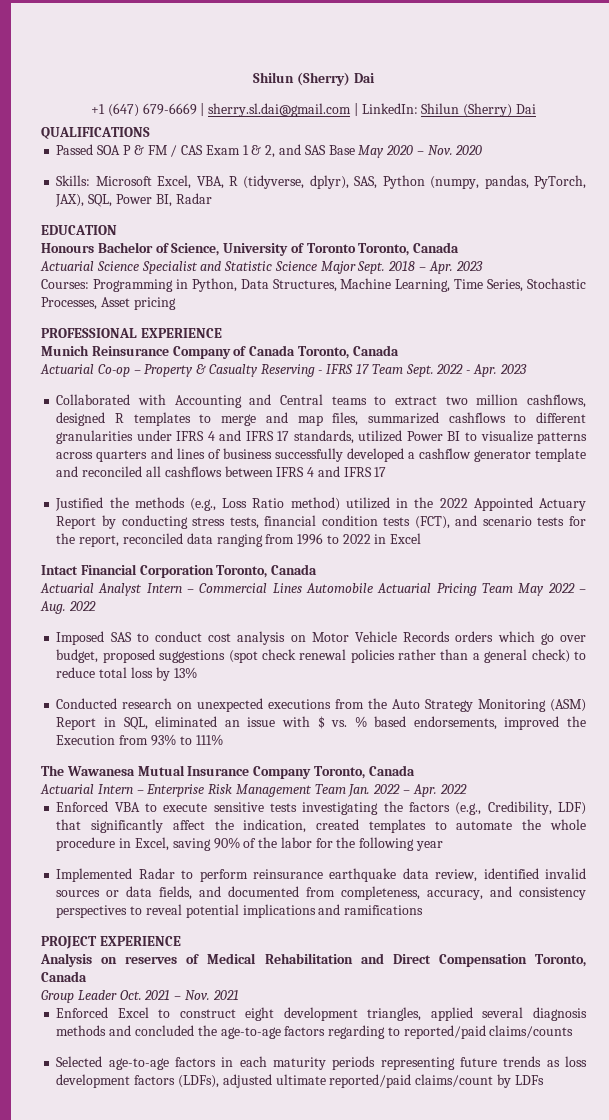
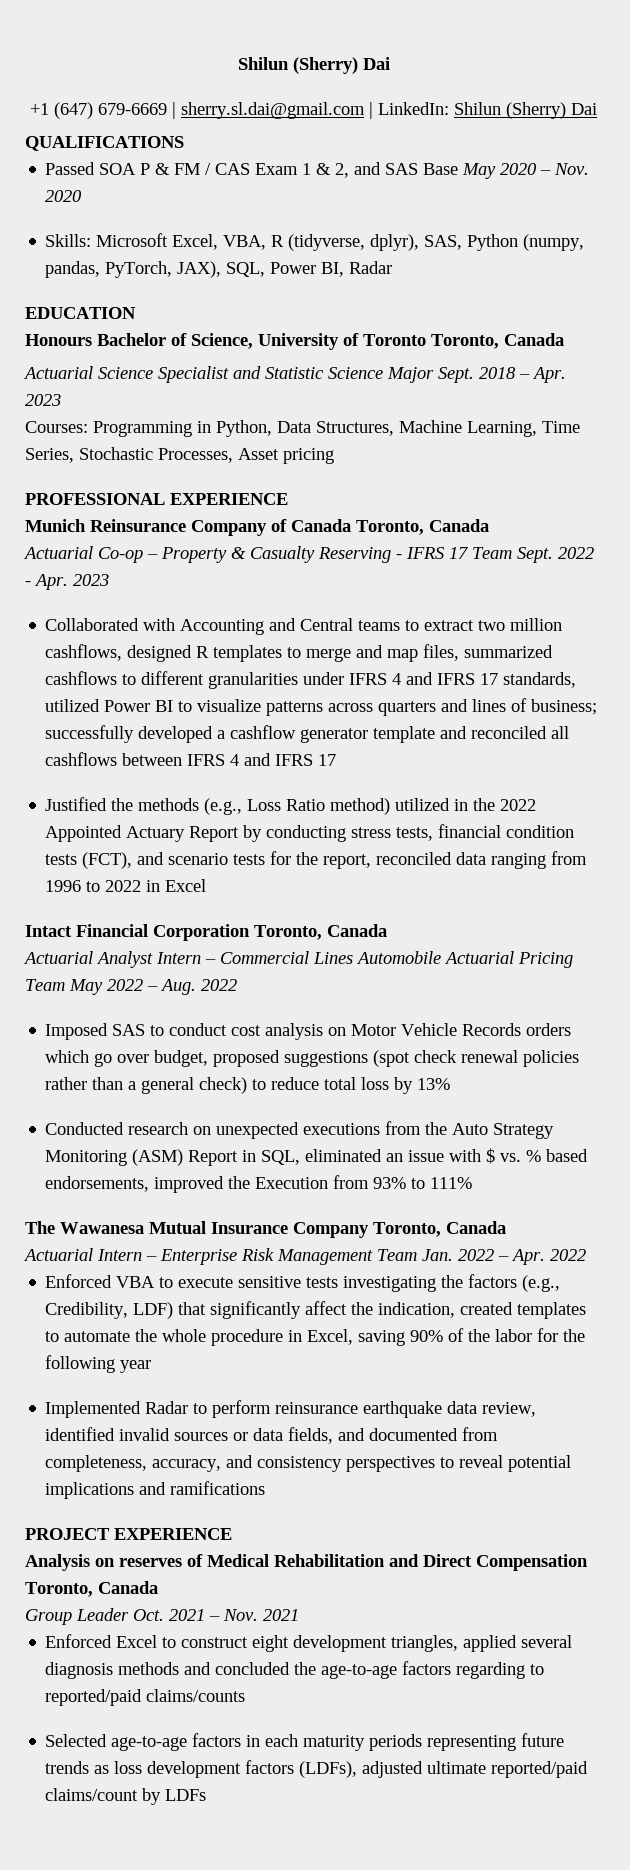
- Collaborated with Accounting and Central teams to extract two million cashflows, designed R templates to merge and map files, summarized cashflows to different granularities under IFRS 4 and IFRS 17 standards, utilized Power BI to visualize patterns across quarters and lines of business successfully developed a cashflow generator template and reconciled all cashflows between IFRS 4 and IFRS 17
+ Collaborated with Accounting and Central teams to extract two million cashflows, designed R templates to merge and map files, summarized cashflows to different granularities under IFRS 4 and IFRS 17 standards, utilized Power BI to visualize patterns across quarters and lines of business; successfully developed a cashflow generator template and reconciled all cashflows between IFRS 4 and IFRS 17

